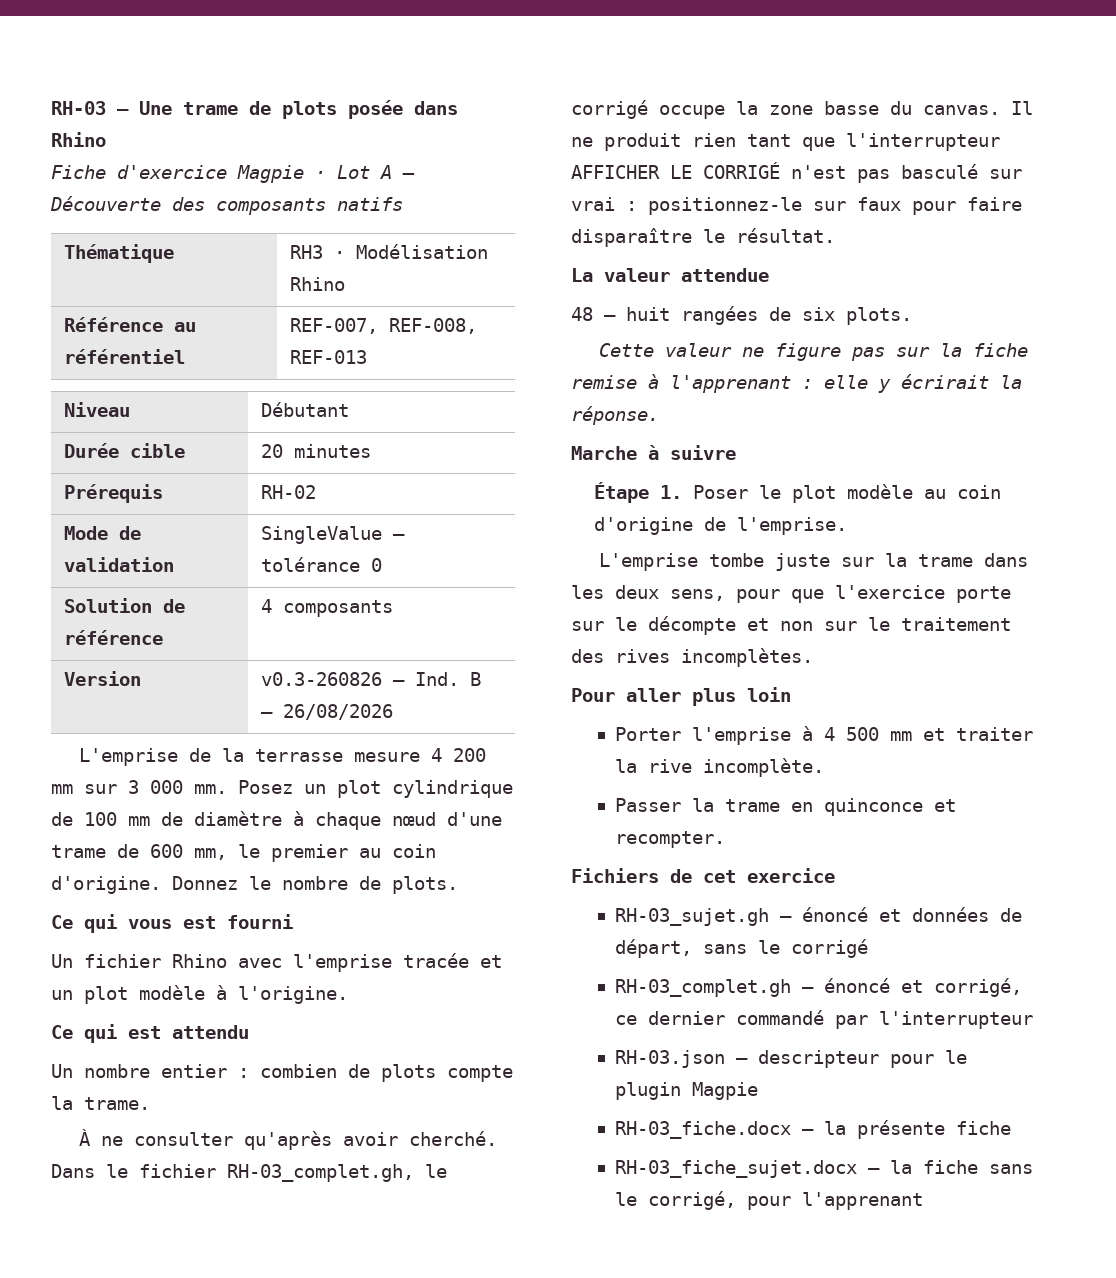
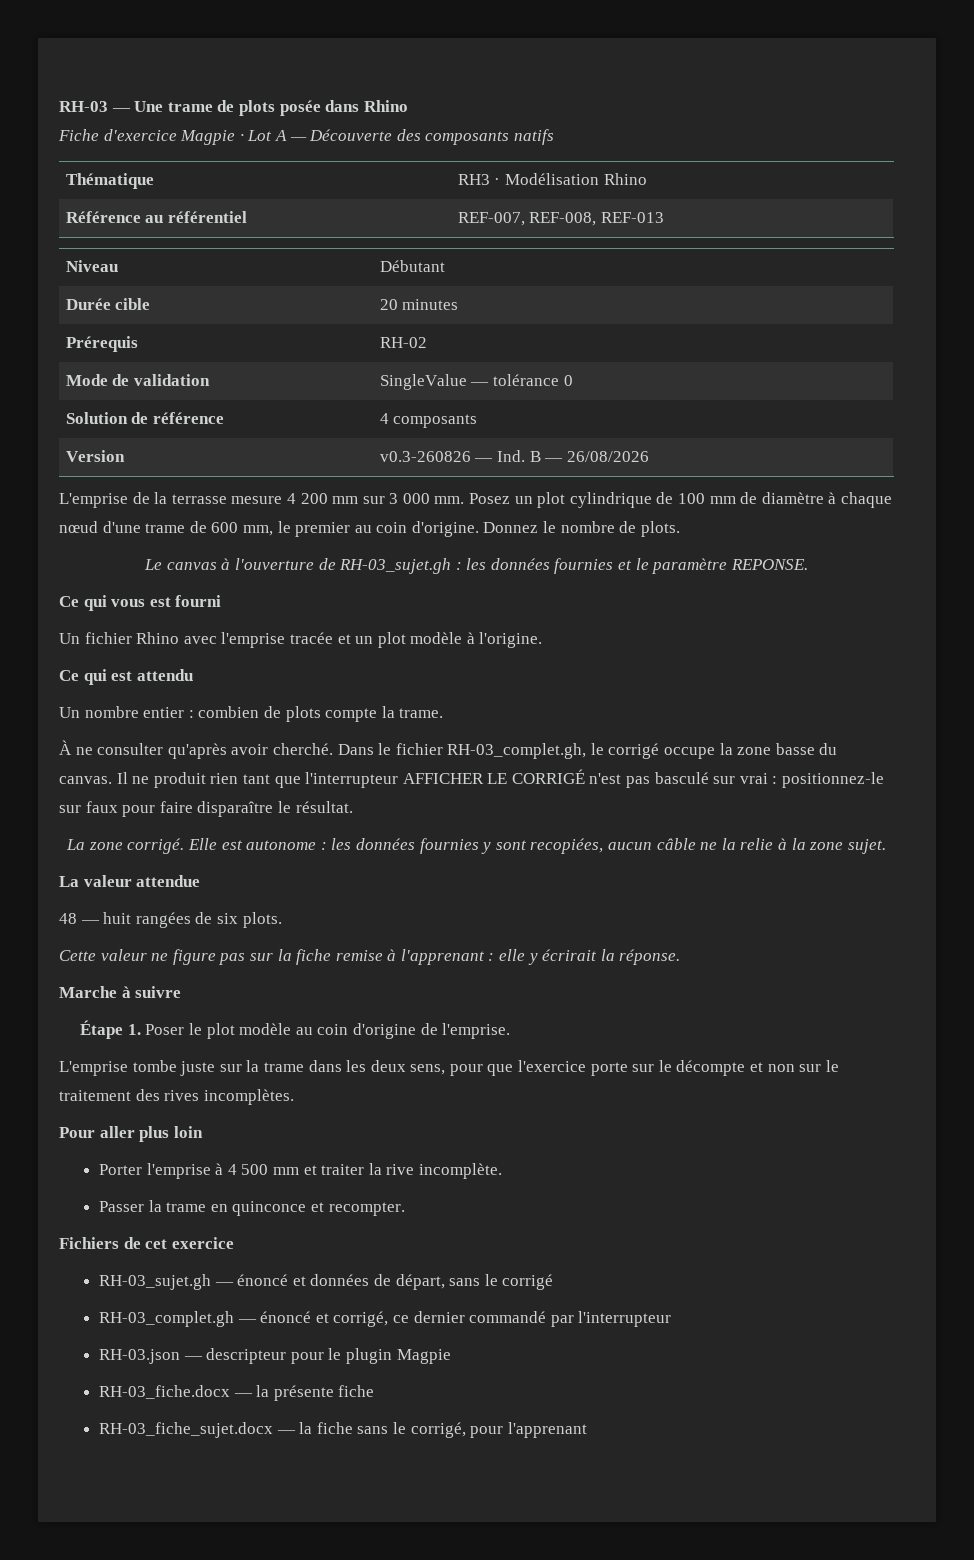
+ Le canvas à l'ouverture de RH-03_sujet.gh : les données fournies et le paramètre REPONSE.
+ La zone corrigé. Elle est autonome : les données fournies y sont recopiées, aucun câble ne la relie à la zone sujet.

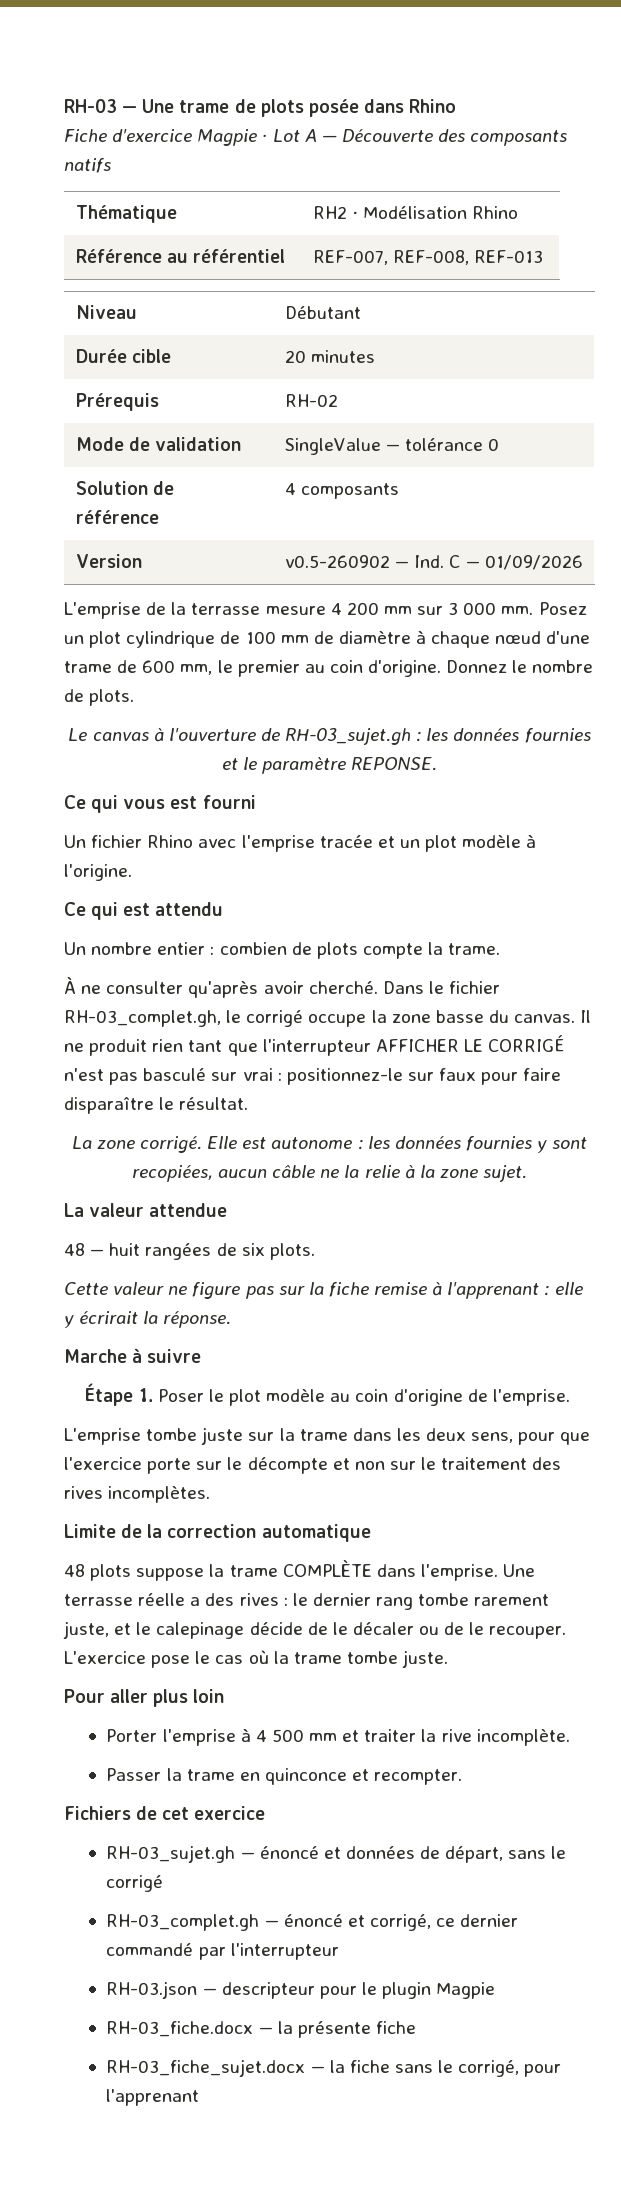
- Thématique | RH3 · Modélisation Rhino
+ Thématique | RH2 · Modélisation Rhino
- Version | v0.3-260826 — Ind. B — 26/08/2026
+ Version | v0.5-260902 — Ind. C — 01/09/2026
+ Limite de la correction automatique
+ 48 plots suppose la trame COMPLÈTE dans l'emprise. Une terrasse réelle a des rives : le dernier rang tombe rarement juste, et le calepinage décide de le décaler ou de le recouper. L'exercice pose le cas où la trame tombe juste.

